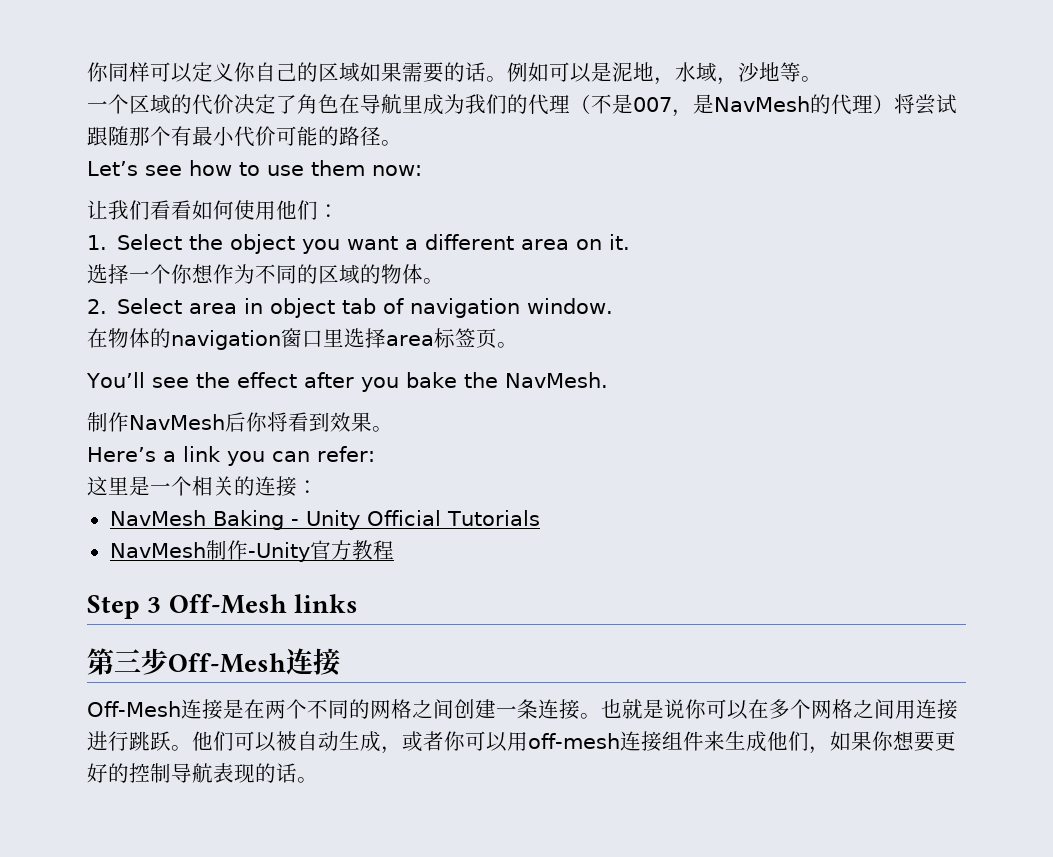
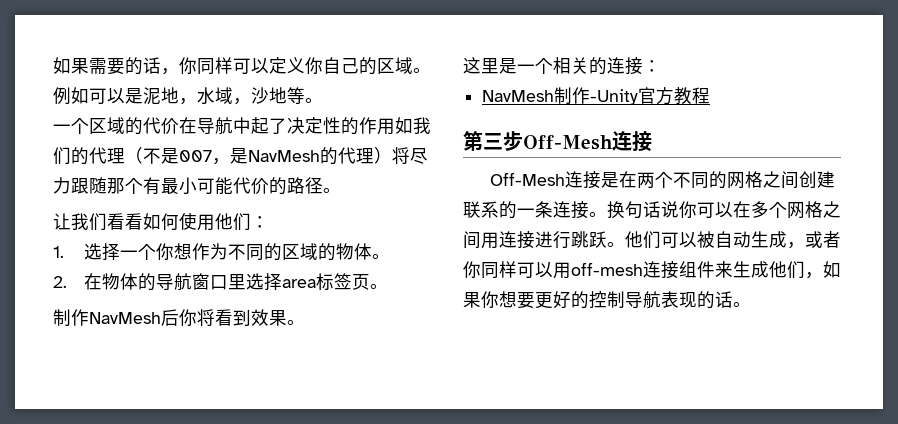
- 你同样可以定义你自己的区域如果需要的话。
+ 如果需要的话，你同样可以定义你自己的区域。
- 一个区域的代价决定了角色在导航里成为我们的代理（不是007，是NavMesh的代理）将尝试跟随那个有最小代价可能的路径。
+ 一个区域的代价在导航中起了决定性的作用如我们的代理（不是007，是NavMesh的代理）将尽力跟随那个有最小可能代价的路径。
- Let’s see how to use them now:
- 1. Select the object you want a different area on it.
- 选择一个你想作为不同的区域的物体。
+ 1.选择一个你想作为不同的区域的物体。
- 2. Select area in object tab of navigation window.
- 在物体的navigation窗口里选择area标签页。
+ 2.在物体的导航窗口里选择area标签页。
- You’ll see the effect after you bake the NavMesh.
- Here’s a link you can refer:
- NavMesh Baking - Unity Official Tutorials
- Step 3 Off-Mesh links
- Off-Mesh连接是在两个不同的网格之间创建一条连接。
+ Off-Mesh连接是在两个不同的网格之间创建联系的一条连接。
- 也就是说你可以在多个网格之间用连接进行跳跃。
+ 换句话说你可以在多个网格之间用连接进行跳跃。
- 他们可以被自动生成，或者你可以用off-mesh连接组件来生成他们，如果你想要更好的控制导航表现的话。
+ 他们可以被自动生成，或者你同样可以用off-mesh连接组件来生成他们，如果你想要更好的控制导航表现的话。

